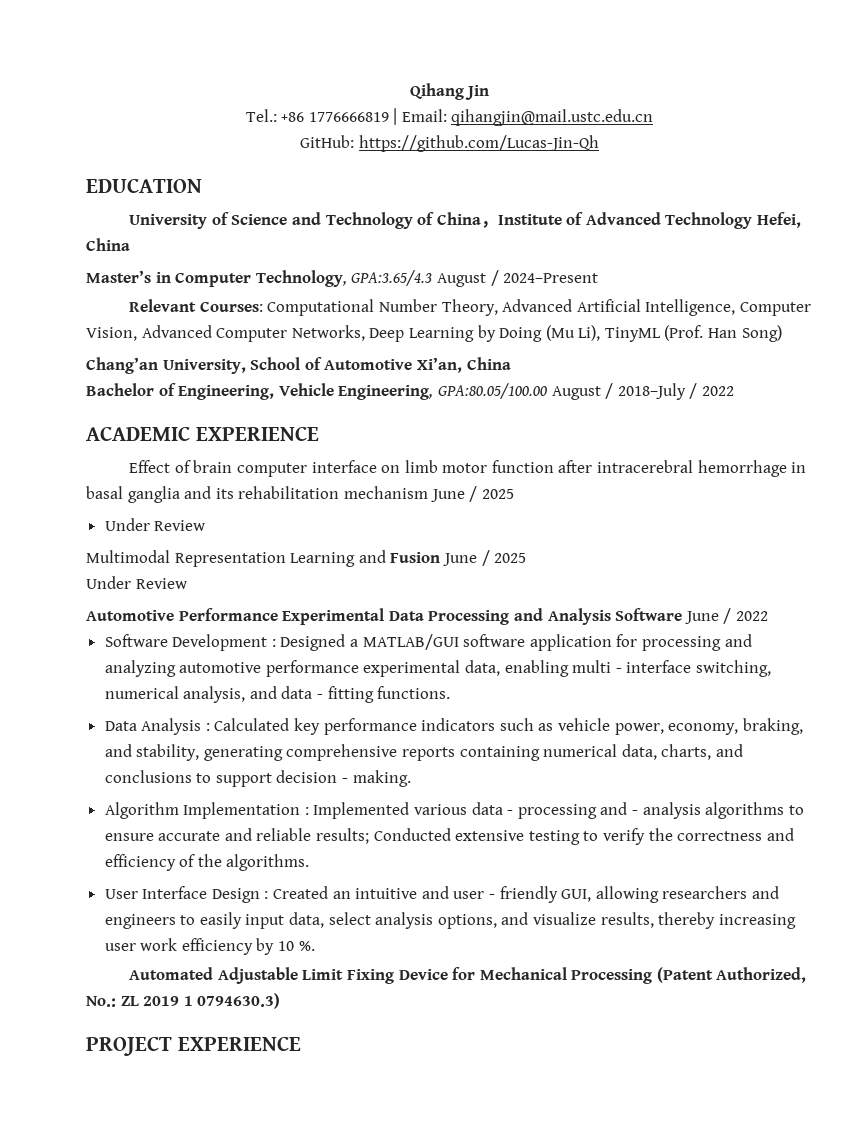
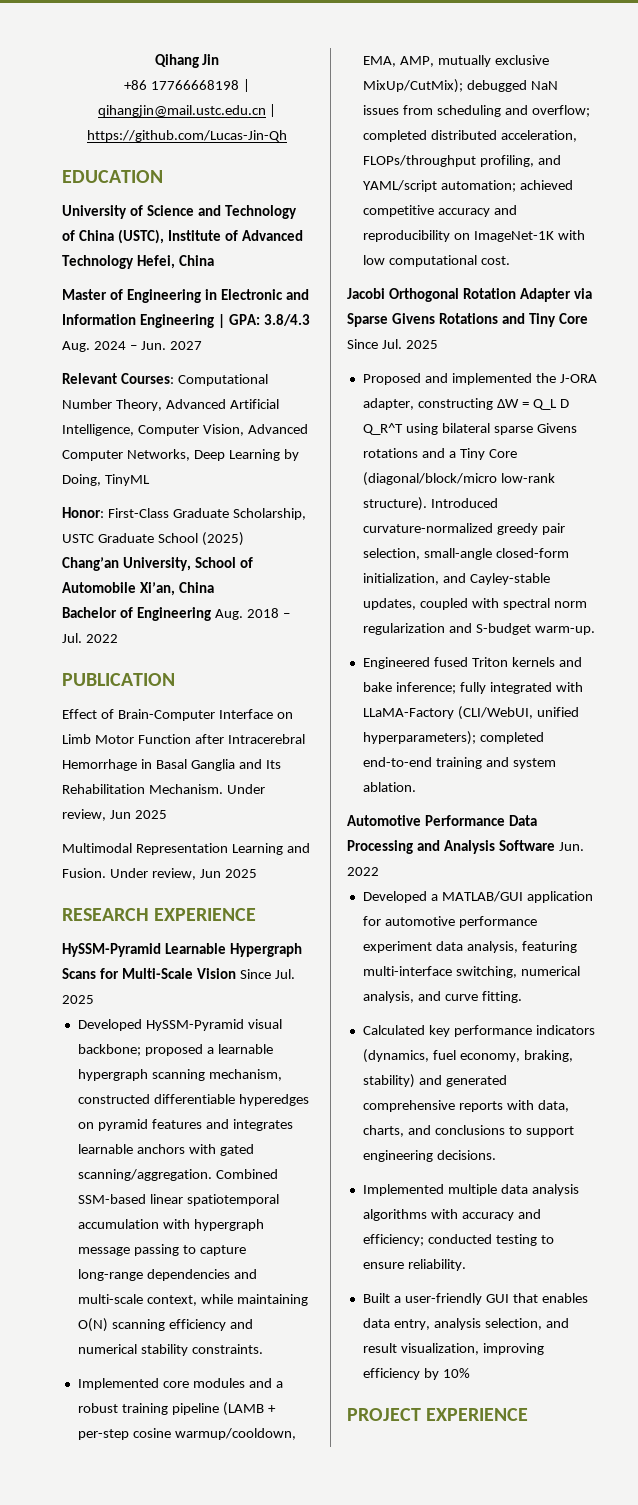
- Tel.: +86 1776666819 | Email: qihangjin@mail.ustc.edu.cn
- GitHub: https://github.com/Lucas-Jin-Qh
+ +86 17766668198 | qihangjin@mail.ustc.edu.cn | https://github.com/Lucas-Jin-Qh
- University of Science and Technology of China，Institute of Advanced Technology Hefei, China
+ University of Science and Technology of China (USTC), Institute of Advanced Technology Hefei, China
- Master’s in Computer Technology, GPA:3.65/4.3 August / 2024–Present
+ Master of Engineering in Electronic and Information Engineering | GPA: 3.8/4.3 Aug. 2024 – Jun. 2027
- Relevant Courses: Computational Number Theory, Advanced Artificial Intelligence, Computer Vision, Advanced Computer Networks, Deep Learning by Doing (Mu Li), TinyML (Prof. Han Song)
+ Relevant Courses: Computational Number Theory, Advanced Artificial Intelligence, Computer Vision, Advanced Computer Networks, Deep Learning by Doing, TinyML
+ Honor: First-Class Graduate Scholarship, USTC Graduate School (2025)
- Chang’an University, School of Automotive Xi’an, China
+ Chang’an University, School of Automobile Xi’an, China
- Bachelor of Engineering, Vehicle Engineering, GPA:80.05/100.00 August / 2018–July / 2022
- ACADEMIC EXPERIENCE
+ Bachelor of Engineering Aug. 2018 – Jul. 2022
+ PUBLICATION
- Effect of brain computer interface on limb motor function after intracerebral hemorrhage in basal ganglia and its rehabilitation mechanism June / 2025
- Under Review
+ Effect of Brain-Computer Interface on Limb Motor Function after Intracerebral Hemorrhage in Basal Ganglia and Its Rehabilitation Mechanism. Under review, Jun 2025
- Multimodal Representation Learning and Fusion June / 2025
- Under Review
+ Multimodal Representation Learning and Fusion. Under review, Jun 2025
+ RESEARCH EXPERIENCE
+ HySSM-Pyramid Learnable Hypergraph Scans for Multi-Scale Vision Since Jul. 2025
+ Developed HySSM-Pyramid visual backbone; proposed a learnable hypergraph scanning mechanism, constructed differentiable hyperedges on pyramid features and integrates learnable anchors with gated scanning/aggregation. Combined SSM-based linear spatiotemporal accumulation with hypergraph message passing to capture long-range dependencies and multi-scale context, while maintaining O(N) scanning efficiency and numerical stability constraints.
+ Implemented core modules and a robust training pipeline (LAMB + per-step cosine warmup/cooldown, EMA, AMP, mutually exclusive MixUp/CutMix); debugged NaN issues from scheduling and overflow; completed distributed acceleration, FLOPs/throughput profiling, and YAML/script automation; achieved competitive accuracy and reproducibility on ImageNet-1K with low computational cost.
+ Jacobi Orthogonal Rotation Adapter via Sparse Givens Rotations and Tiny Core Since Jul. 2025
+ Proposed and implemented the J-ORA adapter, constructing ΔW = Q_L D Q_R^T using bilateral sparse Givens rotations and a Tiny Core (diagonal/block/micro low-rank structure). Introduced curvature-normalized greedy pair selection, small-angle closed-form initialization, and Cayley-stable updates, coupled with spectral norm regularization and S-budget warm-up.
+ Engineered fused Triton kernels and bake inference; fully integrated with LLaMA-Factory (CLI/WebUI, unified hyperparameters); completed end-to-end training and system ablation.
- Automotive Performance Experimental Data Processing and Analysis Software June / 2022
- Software Development : Designed a MATLAB/GUI software application for processing and analyzing automotive performance experimental data, enabling multi - interface switching, numerical analysis, and data - fitting functions.
- Data Analysis : Calculated key performance indicators such as vehicle power, economy, braking, and stability, generating comprehensive reports containing numerical data, charts, and conclusions to support decision - making.
- Algorithm Implementation : Implemented various data - processing and - analysis algorithms to ensure accurate and reliable results; Conducted extensive testing to verify the correctness and efficiency of the algorithms.
- User Interface Design : Created an intuitive and user - friendly GUI, allowing researchers and engineers to easily input data, select analysis options, and visualize results, thereby increasing user work efficiency by 10 %.
- Automated Adjustable Limit Fixing Device for Mechanical Processing (Patent Authorized, No.: ZL 2019 1 0794630.3)
+ Automotive Performance Data Processing and Analysis Software Jun. 2022
+ Developed a MATLAB/GUI application for automotive performance experiment data analysis, featuring multi-interface switching, numerical analysis, and curve fitting.
+ Calculated key performance indicators (dynamics, fuel economy, braking, stability) and generated comprehensive reports with data, charts, and conclusions to support engineering decisions.
+ Implemented multiple data analysis algorithms with accuracy and efficiency; conducted testing to ensure reliability.
+ Built a user-friendly GUI that enables data entry, analysis selection, and result visualization, improving efficiency by 10%

